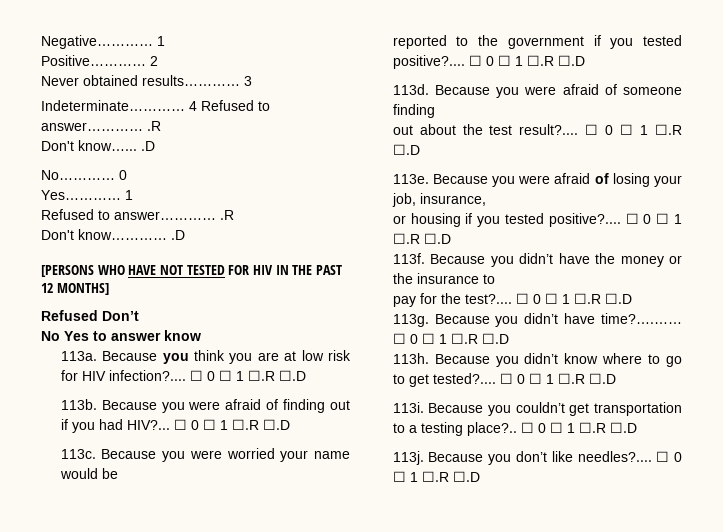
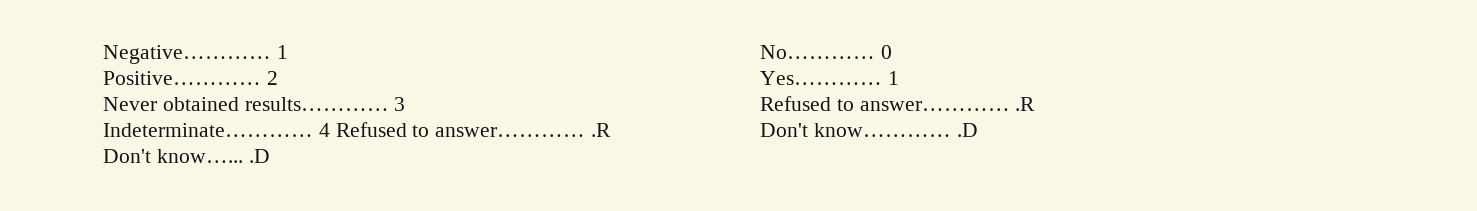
- [PERSONS WHO HAVE NOT TESTED FOR HIV IN THE PAST 12 MONTHS]
- Refused Don’t
- No Yes to answer know
- 113a. Because you think you are at low risk for HIV infection?.... ☐ 0 ☐ 1 ☐.R ☐.D
- 113b. Because you were afraid of finding out if you had HIV?... ☐ 0 ☐ 1 ☐.R ☐.D
- 113c. Because you were worried your name would be
- reported to the government if you tested positive?.... ☐ 0 ☐ 1 ☐.R ☐.D
- 113d. Because you were afraid of someone finding
- out about the test result?.... ☐ 0 ☐ 1 ☐.R ☐.D
- 113e. Because you were afraid of losing your job, insurance,
- or housing if you tested positive?.... ☐ 0 ☐ 1 ☐.R ☐.D
- 113f. Because you didn’t have the money or the insurance to
- pay for the test?.... ☐ 0 ☐ 1 ☐.R ☐.D
- 113g. Because you didn’t have time?….…… ☐ 0 ☐ 1 ☐.R ☐.D
- 113h. Because you didn’t know where to go to get tested?.... ☐ 0 ☐ 1 ☐.R ☐.D
- 113i. Because you couldn’t get transportation to a testing place?.. ☐ 0 ☐ 1 ☐.R ☐.D
- 113j. Because you don’t like needles?.... ☐ 0 ☐ 1 ☐.R ☐.D

